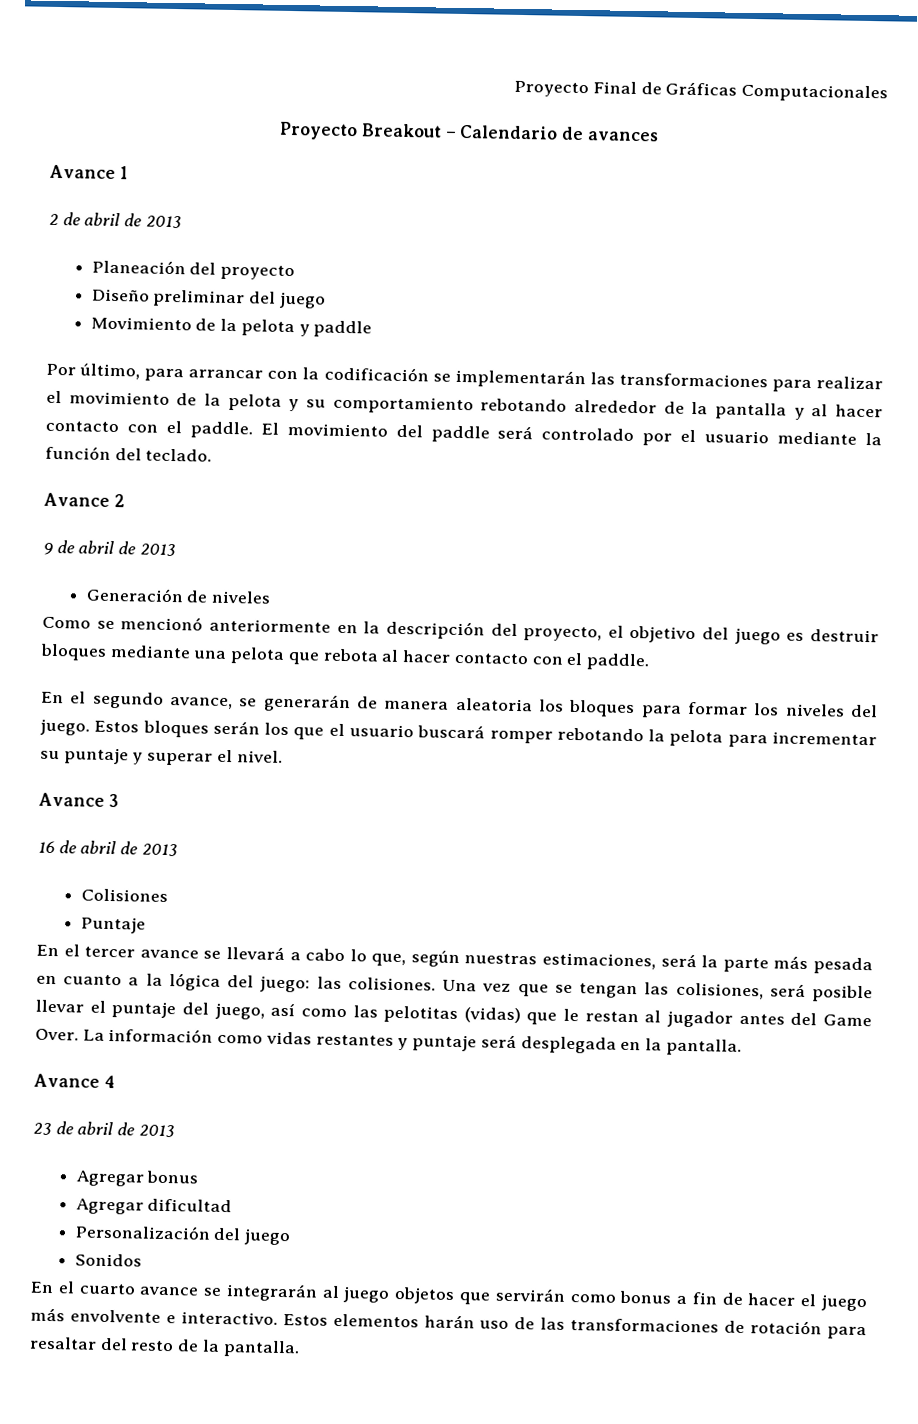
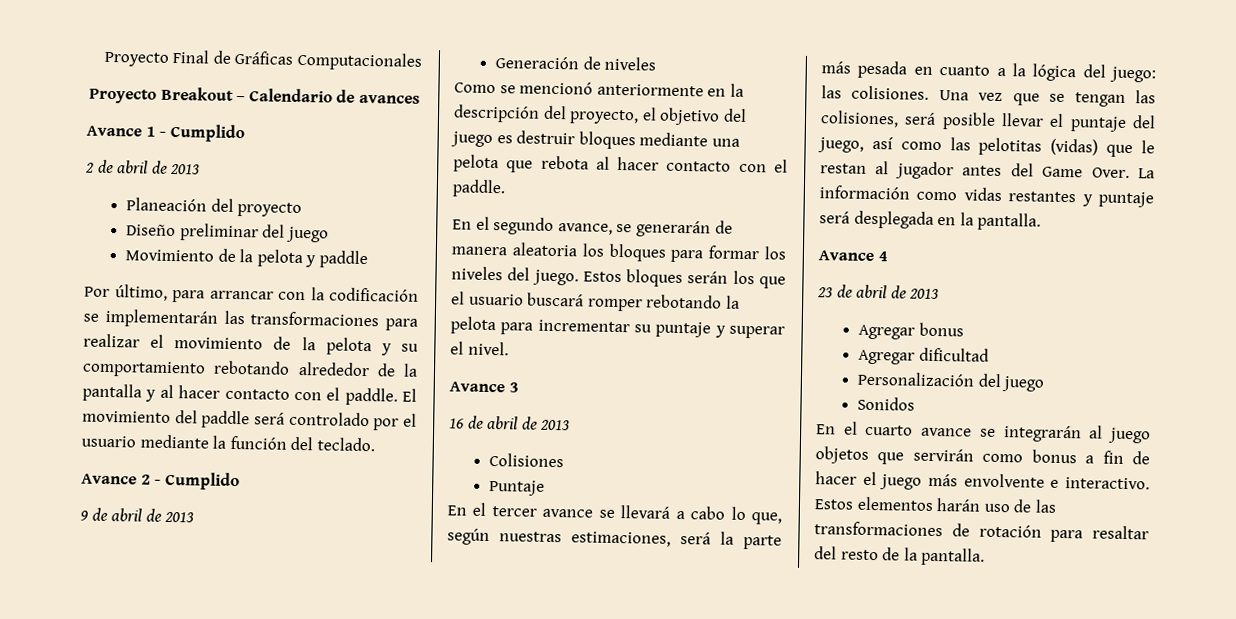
- Avance 1
+ Avance 1 - Cumplido
- Avance 2
+ Avance 2 - Cumplido

